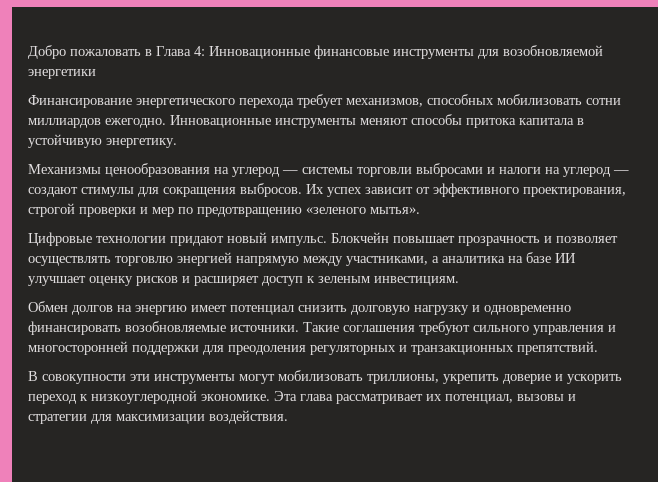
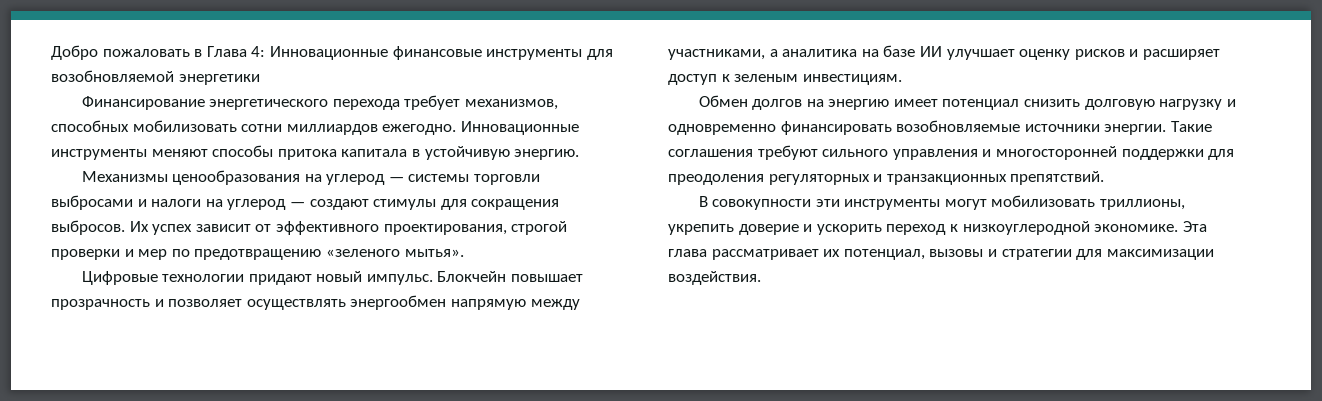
- Инновационные инструменты меняют способы притока капитала в устойчивую энергетику.
+ Инновационные инструменты меняют способы притока капитала в устойчивую энергию.
- Блокчейн повышает прозрачность и позволяет осуществлять торговлю энергией напрямую между участниками, а аналитика на базе ИИ улучшает оценку рисков и расширяет доступ к зеленым инвестициям.
+ Блокчейн повышает прозрачность и позволяет осуществлять энергообмен напрямую между участниками, а аналитика на базе ИИ улучшает оценку рисков и расширяет доступ к зеленым инвестициям.
- Обмен долгов на энергию имеет потенциал снизить долговую нагрузку и одновременно финансировать возобновляемые источники.
+ Обмен долгов на энергию имеет потенциал снизить долговую нагрузку и одновременно финансировать возобновляемые источники энергии.

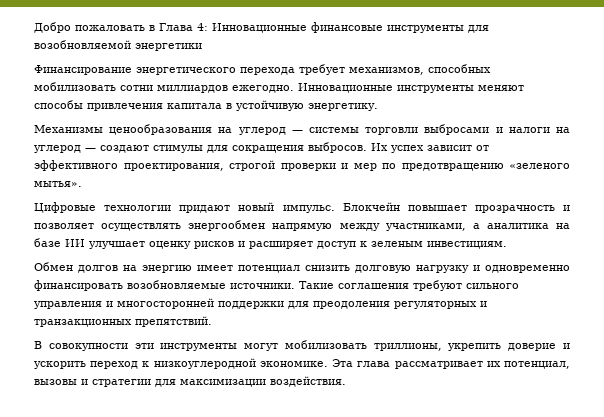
- Инновационные инструменты меняют способы притока капитала в устойчивую энергию.
+ Инновационные инструменты меняют способы привлечения капитала в устойчивую энергетику.
- Обмен долгов на энергию имеет потенциал снизить долговую нагрузку и одновременно финансировать возобновляемые источники энергии.
+ Обмен долгов на энергию имеет потенциал снизить долговую нагрузку и одновременно финансировать возобновляемые источники.

